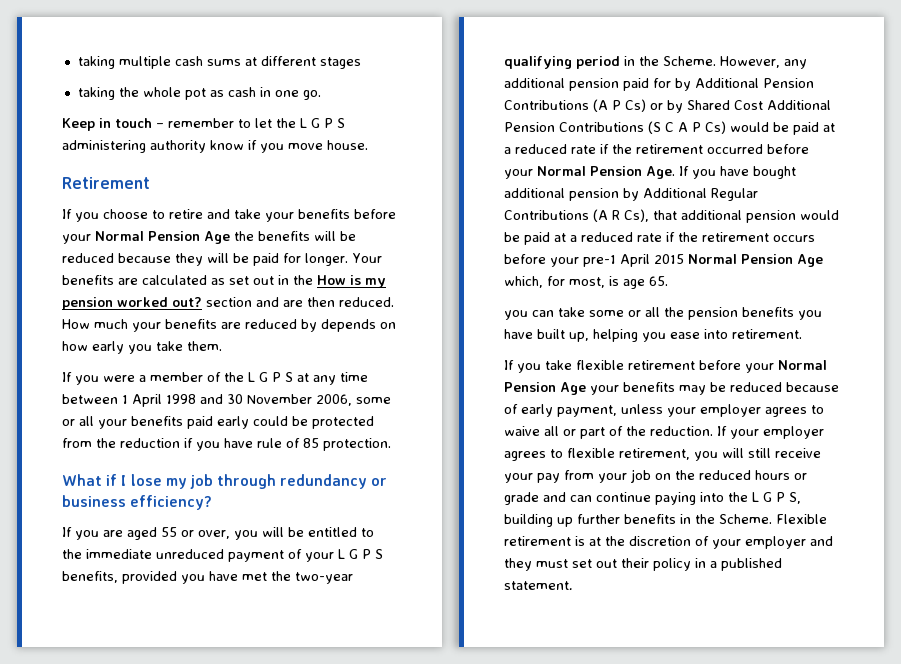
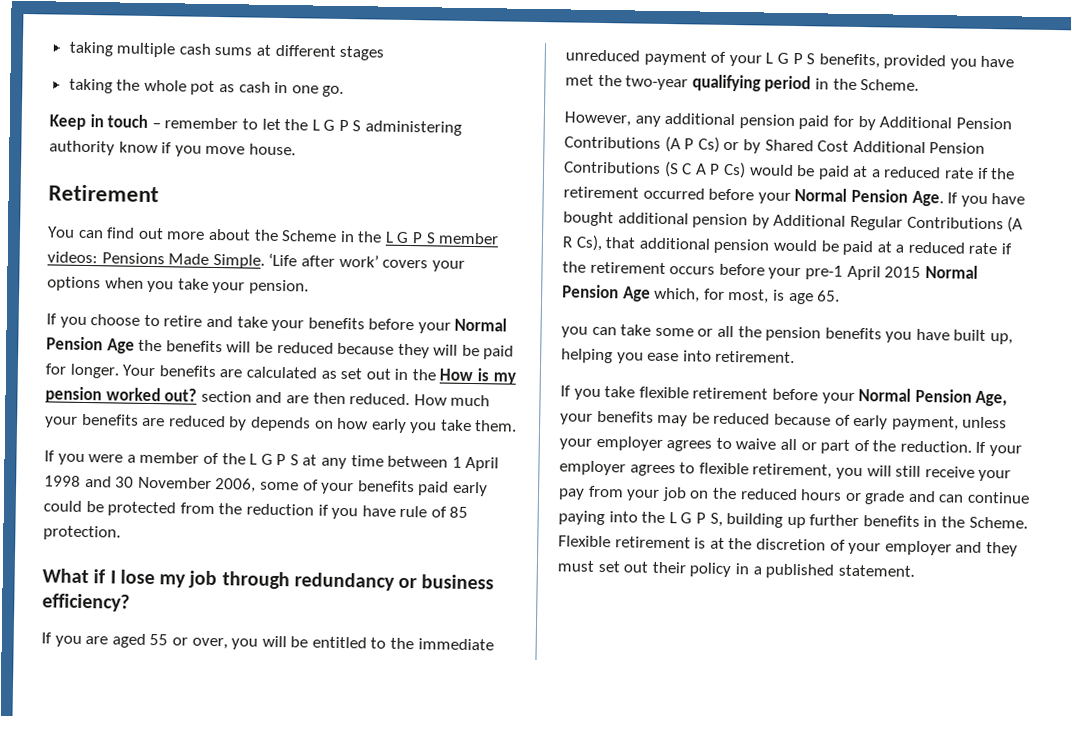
+ You can find out more about the Scheme in the L G P S member videos: Pensions Made Simple. ‘Life after work’ covers your options when you take your pension.
- If you were a member of the L G P S at any time between 1 April 1998 and 30 November 2006, some or all your benefits paid early could be protected from the reduction if you have rule of 85 protection.
+ If you were a member of the L G P S at any time between 1 April 1998 and 30 November 2006, some of your benefits paid early could be protected from the reduction if you have rule of 85 protection.
- If you are aged 55 or over, you will be entitled to the immediate unreduced payment of your L G P S benefits, provided you have met the two-year qualifying period in the Scheme. However, any additional pension paid for by Additional Pension Contributions (A P Cs) or by Shared Cost Additional Pension Contributions (S C A P Cs) would be paid at a reduced rate if the retirement occurred before your Normal Pension Age. If you have bought additional pension by Additional Regular Contributions (A R Cs), that additional pension would be paid at a reduced rate if the retirement occurs before your pre-1 April 2015 Normal Pension Age which, for most, is age 65.
+ If you are aged 55 or over, you will be entitled to the immediate unreduced payment of your L G P S benefits, provided you have met the two-year qualifying period in the Scheme.
+ However, any additional pension paid for by Additional Pension Contributions (A P Cs) or by Shared Cost Additional Pension Contributions (S C A P Cs) would be paid at a reduced rate if the retirement occurred before your Normal Pension Age. If you have bought additional pension by Additional Regular Contributions (A R Cs), that additional pension would be paid at a reduced rate if the retirement occurs before your pre-1 April 2015 Normal Pension Age which, for most, is age 65.
- If you take flexible retirement before your Normal Pension Age your benefits may be reduced because of early payment, unless your employer agrees to waive all or part of the reduction.
+ If you take flexible retirement before your Normal Pension Age, your benefits may be reduced because of early payment, unless your employer agrees to waive all or part of the reduction.

